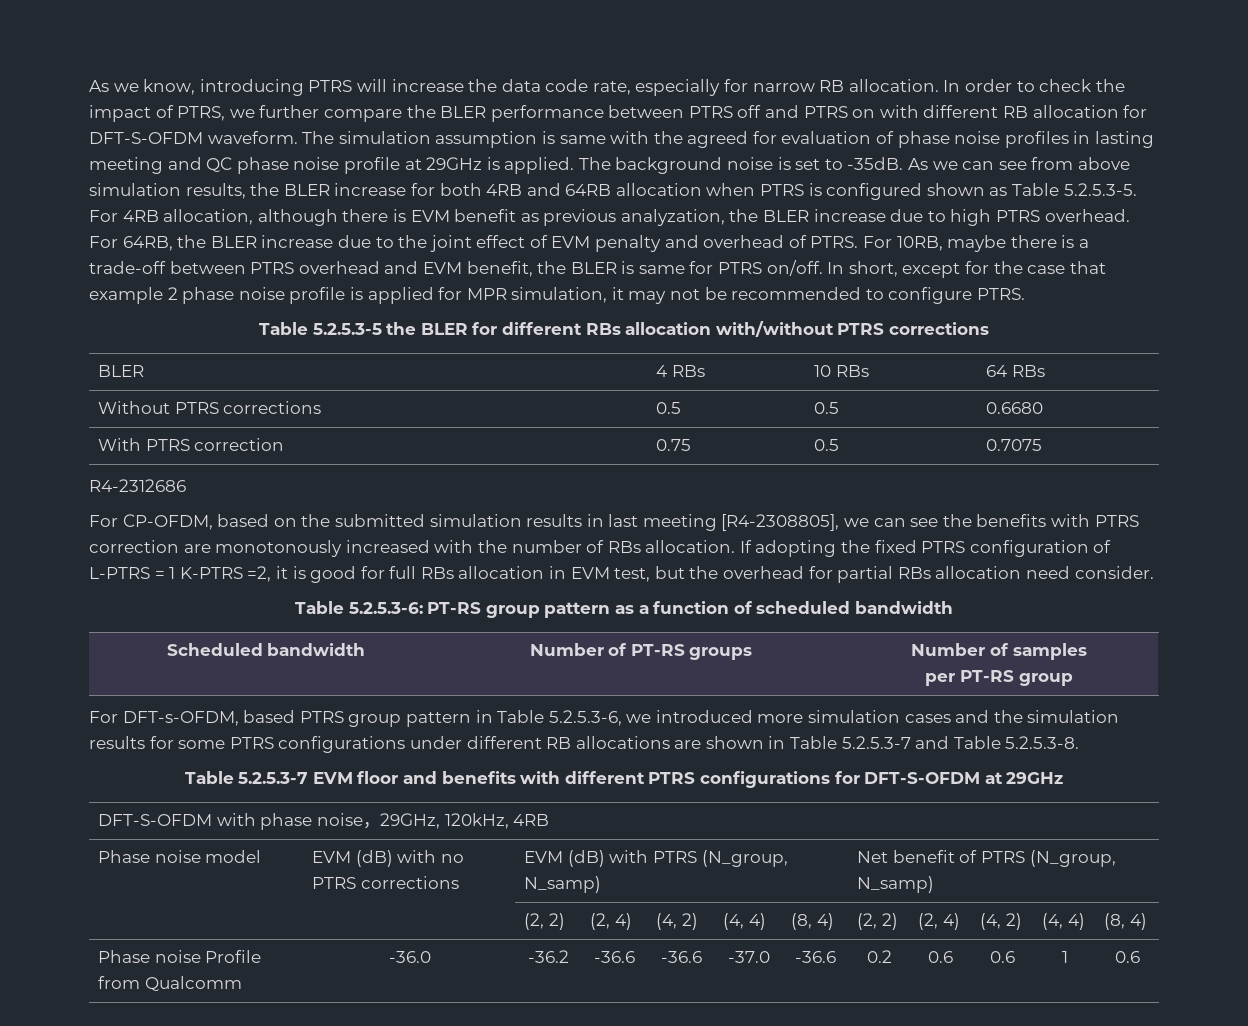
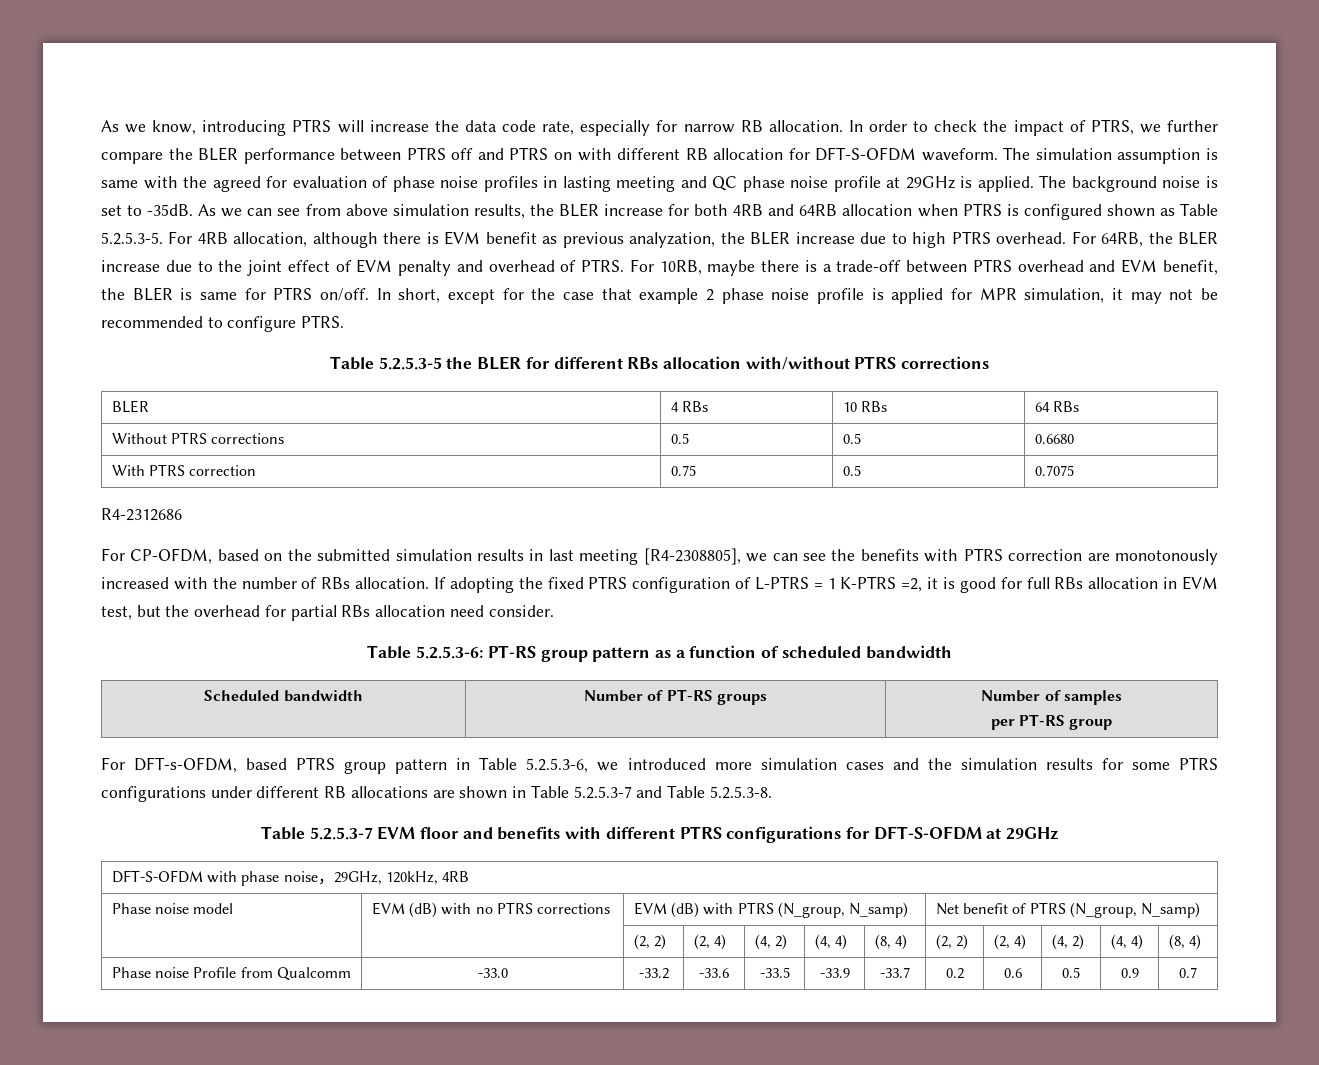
- Phase noise Profile from Qualcomm | -36.0 | -36.2 | -36.6 | -36.6 | -37.0 | -36.6 | 0.2 | 0.6 | 0.6 | 1 | 0.6
+ Phase noise Profile from Qualcomm | -33.0 | -33.2 | -33.6 | -33.5 | -33.9 | -33.7 | 0.2 | 0.6 | 0.5 | 0.9 | 0.7

